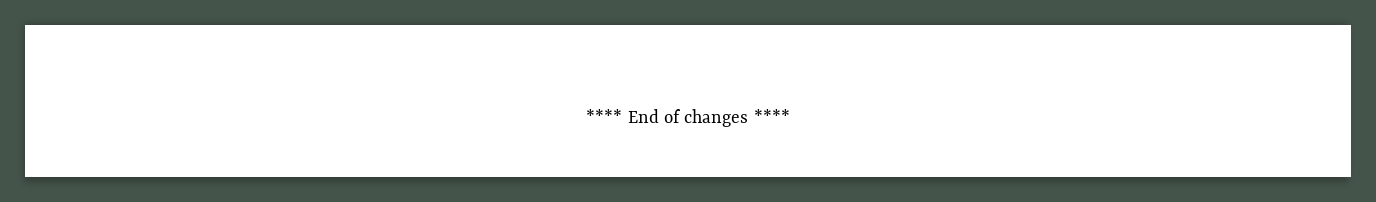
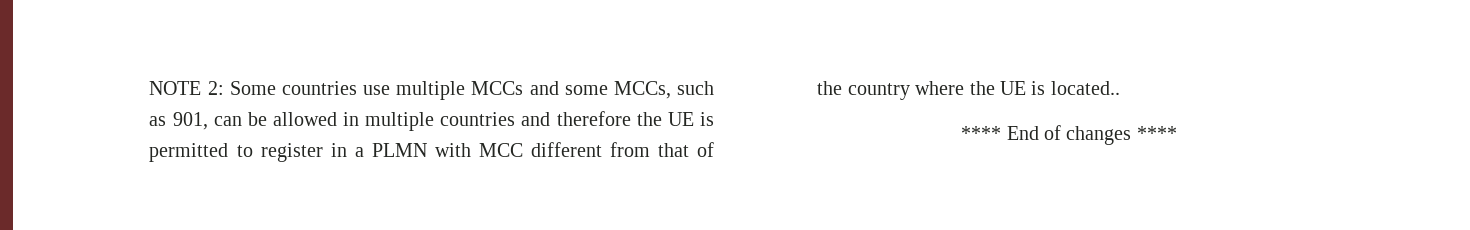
+ NOTE 2: Some countries use multiple MCCs and some MCCs, such as 901, can be allowed in multiple countries and therefore the UE is permitted to register in a PLMN with MCC different from that of the country where the UE is located..

